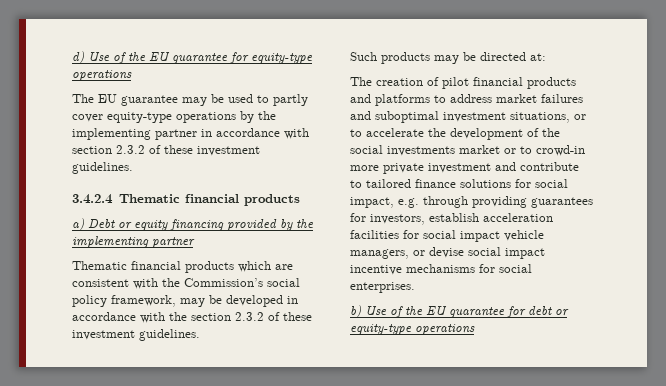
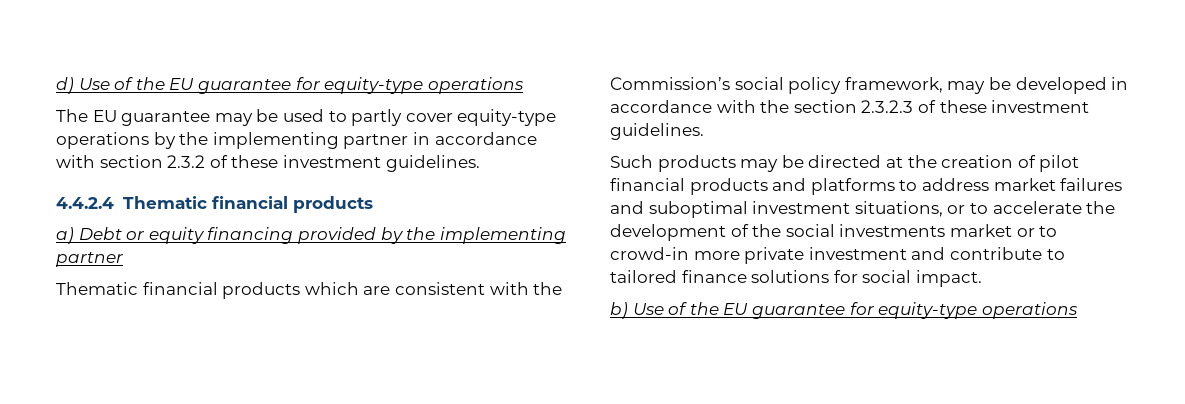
- 3.4.2.4 Thematic financial products
+ 4.4.2.4 Thematic financial products
- Thematic financial products which are consistent with the Commission’s social policy framework, may be developed in accordance with the section 2.3.2 of these investment guidelines.
+ Thematic financial products which are consistent with the Commission’s social policy framework, may be developed in accordance with the section 2.3.2.3 of these investment guidelines.
- Such products may be directed at:
- The creation of pilot financial products and platforms to address market failures and suboptimal investment situations, or to accelerate the development of the social investments market or to crowd-in more private investment and contribute to tailored finance solutions for social impact, e.g. through providing guarantees for investors, establish acceleration facilities for social impact vehicle managers, or devise social impact incentive mechanisms for social enterprises.
+ Such products may be directed at the creation of pilot financial products and platforms to address market failures and suboptimal investment situations, or to accelerate the development of the social investments market or to crowd-in more private investment and contribute to tailored finance solutions for social impact.
- b) Use of the EU guarantee for debt or equity-type operations
+ b) Use of the EU guarantee for equity-type operations

